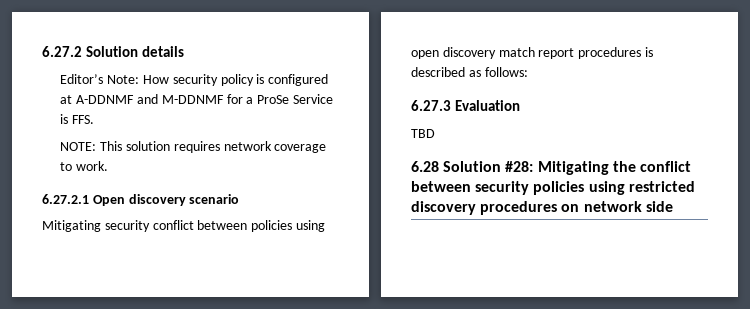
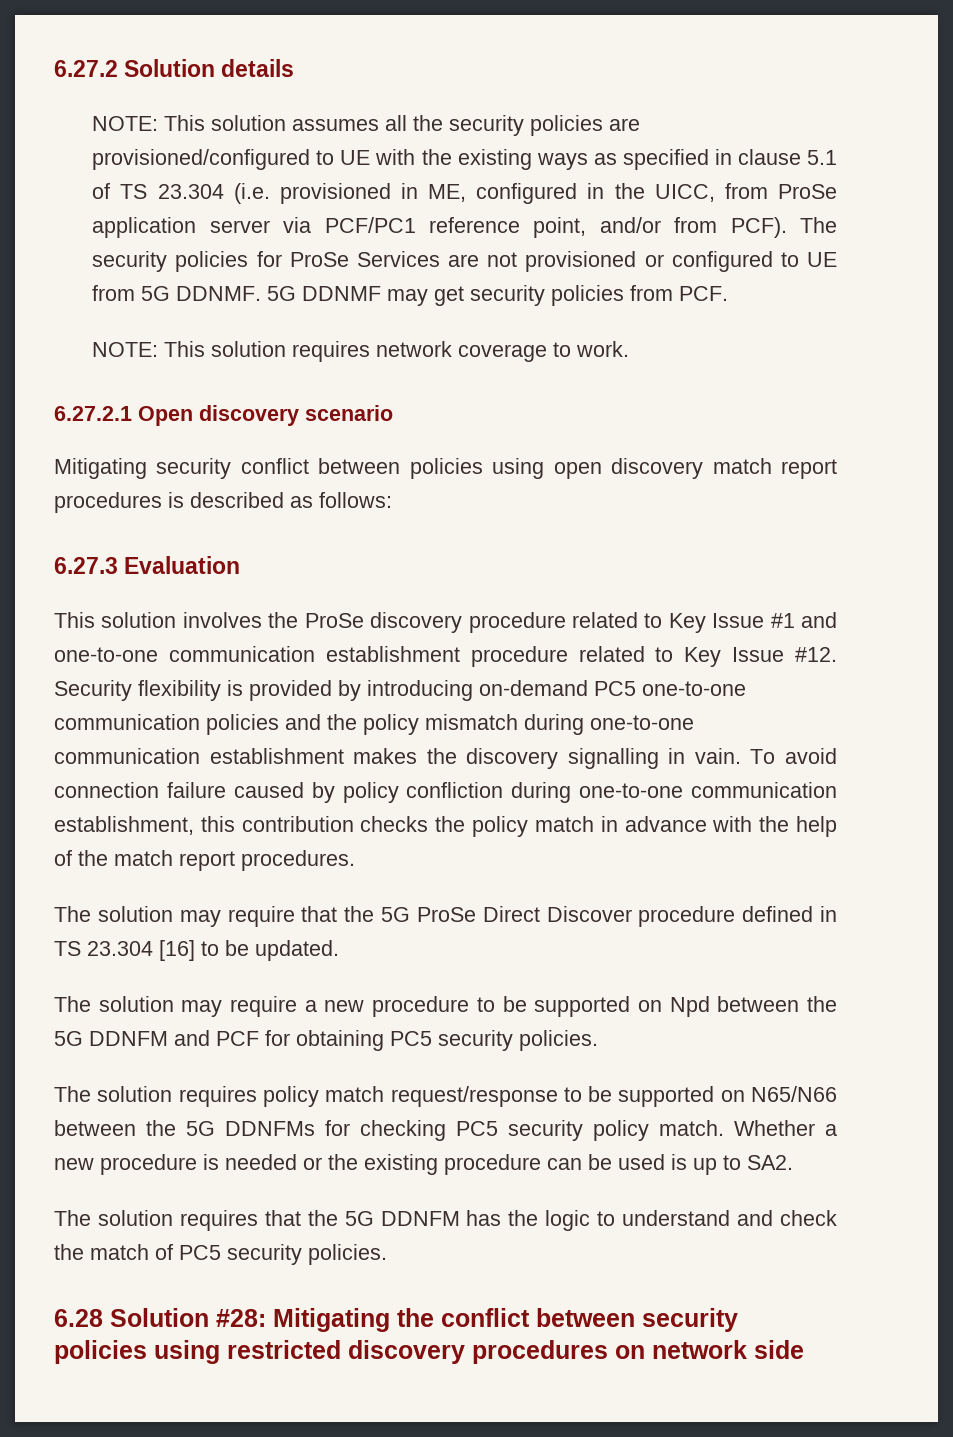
- Editor’s Note: How security policy is configured at A-DDNMF and M-DDNMF for a ProSe Service is FFS.
+ NOTE: This solution assumes all the security policies are provisioned/configured to UE with the existing ways as specified in clause 5.1 of TS 23.304 (i.e. provisioned in ME, configured in the UICC, from ProSe application server via PCF/PC1 reference point, and/or from PCF). The security policies for ProSe Services are not provisioned or configured to UE from 5G DDNMF. 5G DDNMF may get security policies from PCF.
- TBD
+ This solution involves the ProSe discovery procedure related to Key Issue #1 and one-to-one communication establishment procedure related to Key Issue #12. Security flexibility is provided by introducing on-demand PC5 one-to-one communication policies and the policy mismatch during one-to-one communication establishment makes the discovery signalling in vain. To avoid connection failure caused by policy confliction during one-to-one communication establishment, this contribution checks the policy match in advance with the help of the match report procedures.
+ The solution may require that the 5G ProSe Direct Discover procedure defined in TS 23.304 [16] to be updated.
+ The solution may require a new procedure to be supported on Npd between the 5G DDNFM and PCF for obtaining PC5 security policies.
+ The solution requires policy match request/response to be supported on N65/N66 between the 5G DDNFMs for checking PC5 security policy match. Whether a new procedure is needed or the existing procedure can be used is up to SA2.
+ The solution requires that the 5G DDNFM has the logic to understand and check the match of PC5 security policies.

